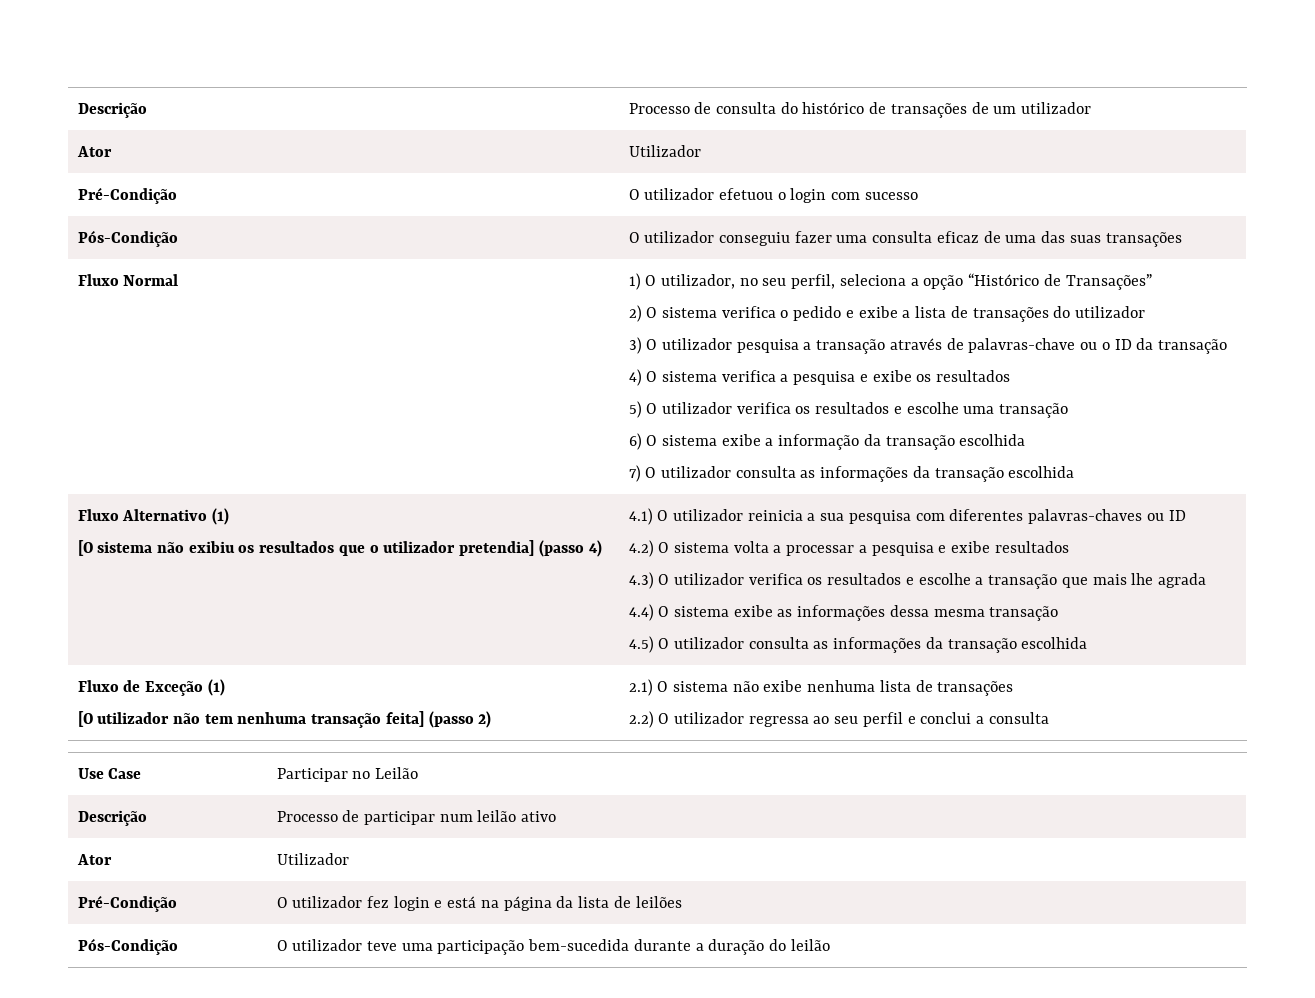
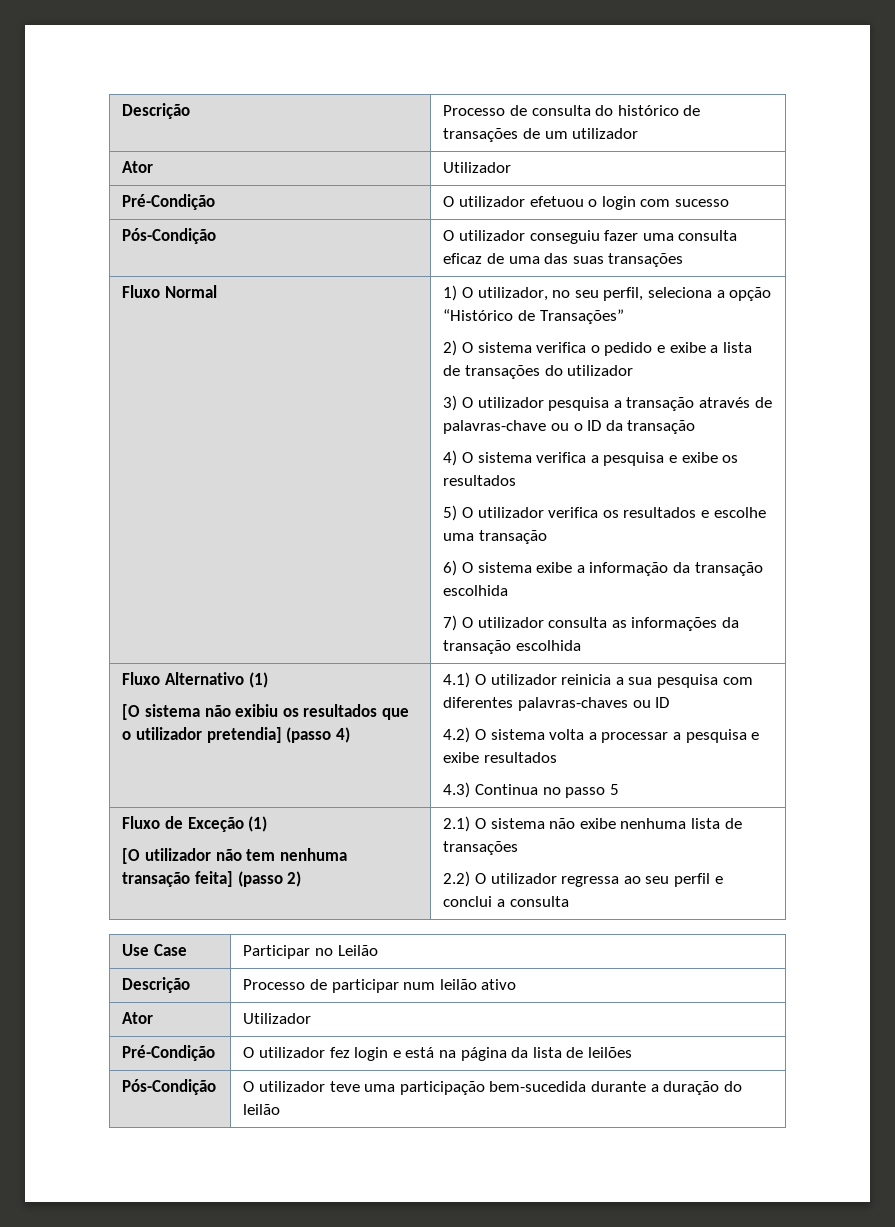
- 4.3) O utilizador verifica os resultados e escolhe a transação que mais lhe agrada
- 4.4) O sistema exibe as informações dessa mesma transação
- 4.5) O utilizador consulta as informações da transação escolhida
+ 4.3) Continua no passo 5

